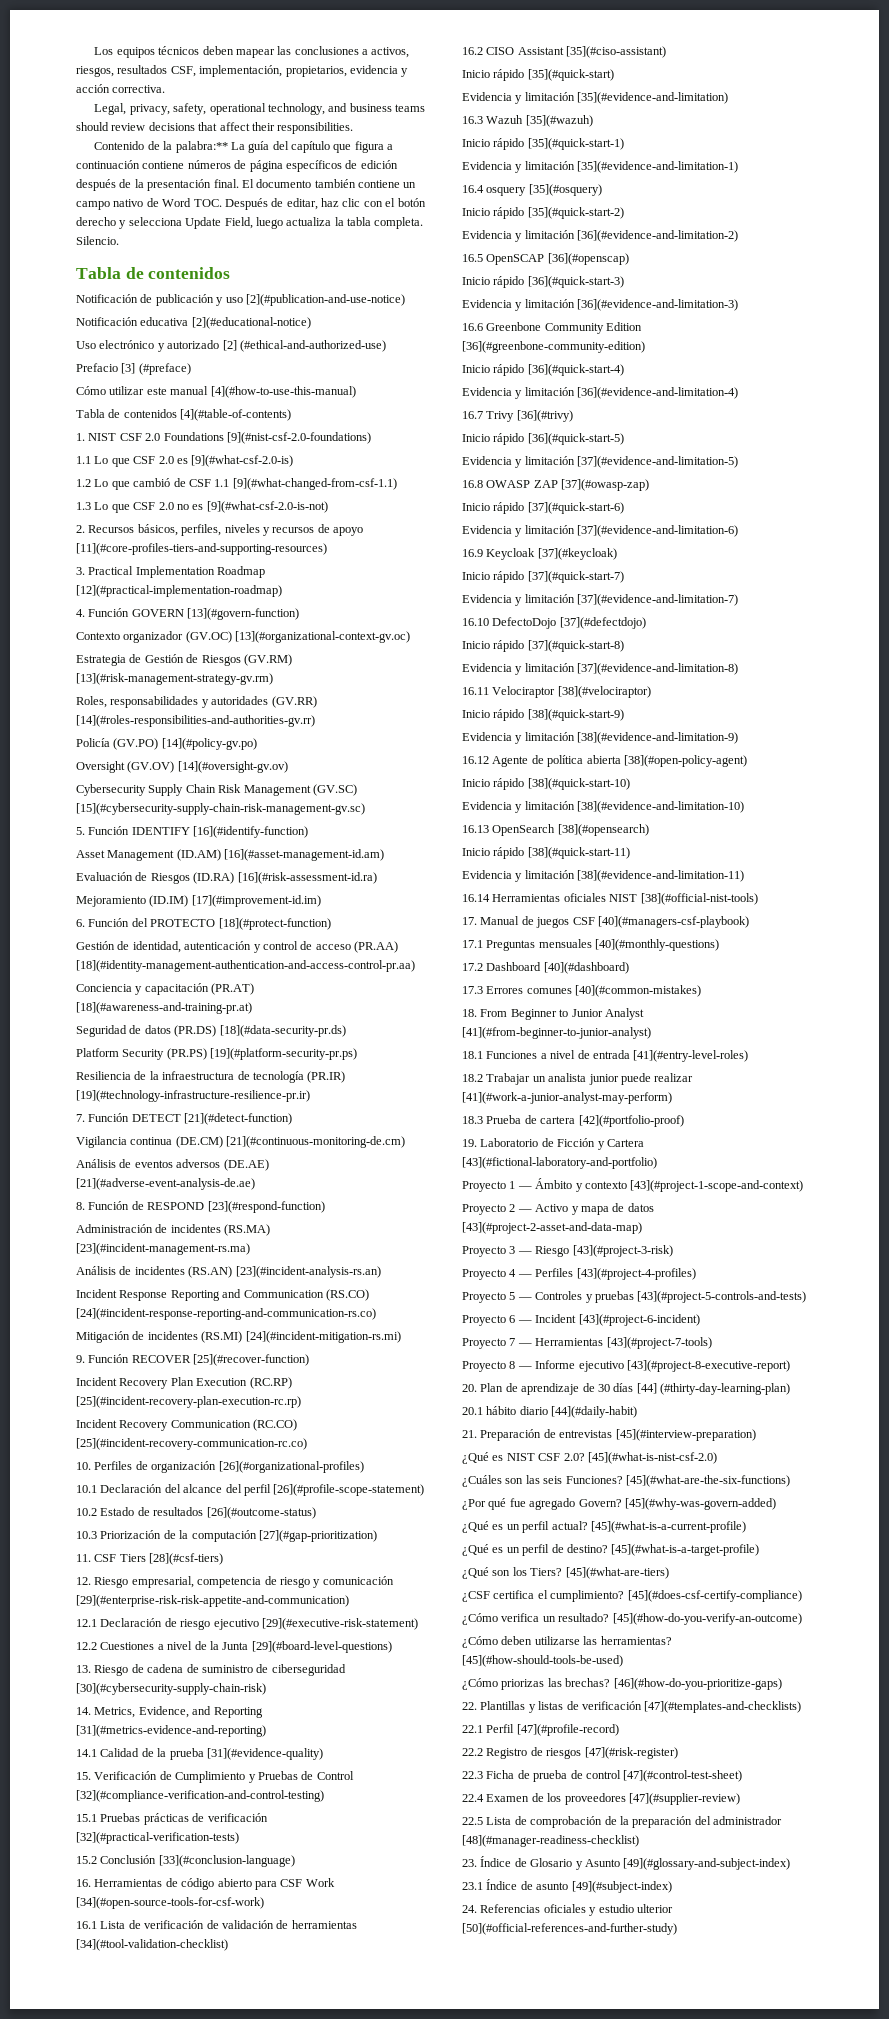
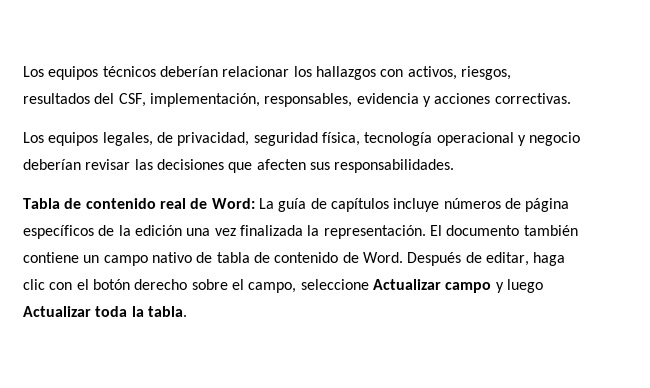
- Los equipos técnicos deben mapear las conclusiones a activos, riesgos, resultados CSF, implementación, propietarios, evidencia y acción correctiva.
- Legal, privacy, safety, operational technology, and business teams should review decisions that affect their responsibilities.
- Contenido de la palabra:** La guía del capítulo que figura a continuación contiene números de página específicos de edición después de la presentación final.
+ Los equipos técnicos deberían relacionar los hallazgos con activos, riesgos, resultados del CSF, implementación, responsables, evidencia y acciones correctivas.
+ Los equipos legales, de privacidad, seguridad física, tecnología operacional y negocio deberían revisar las decisiones que afecten sus responsabilidades.
+ Tabla de contenido real de Word: La guía de capítulos incluye números de página específicos de la edición una vez finalizada la representación.
- El documento también contiene un campo nativo de Word TOC. Después de editar, haz clic con el botón derecho y selecciona Update Field, luego actualiza la tabla completa. Silencio.
- Tabla de contenidos
- Notificación de publicación y uso [2](#publication-and-use-notice)
- Notificación educativa [2](#educational-notice)
- Uso electrónico y autorizado [2] (#ethical-and-authorized-use)
- Prefacio [3] (#preface)
- Cómo utilizar este manual [4](#how-to-use-this-manual)
- Tabla de contenidos [4](#table-of-contents)
- 1. NIST CSF 2.0 Foundations [9](#nist-csf-2.0-foundations)
- 1.1 Lo que CSF 2.0 es [9](#what-csf-2.0-is)
- 1.2 Lo que cambió de CSF 1.1 [9](#what-changed-from-csf-1.1)
- 1.3 Lo que CSF 2.0 no es [9](#what-csf-2.0-is-not)
- 2. Recursos básicos, perfiles, niveles y recursos de apoyo [11](#core-profiles-tiers-and-supporting-resources)
- 3. Practical Implementation Roadmap [12](#practical-implementation-roadmap)
- 4. Función GOVERN [13](#govern-function)
- Contexto organizador (GV.OC) [13](#organizational-context-gv.oc)
- Estrategia de Gestión de Riesgos (GV.RM) [13](#risk-management-strategy-gv.rm)
- Roles, responsabilidades y autoridades (GV.RR) [14](#roles-responsibilities-and-authorities-gv.rr)
- Policía (GV.PO) [14](#policy-gv.po)
- Oversight (GV.OV) [14](#oversight-gv.ov)
- Cybersecurity Supply Chain Risk Management (GV.SC) [15](#cybersecurity-supply-chain-risk-management-gv.sc)
- 5. Función IDENTIFY [16](#identify-function)
- Asset Management (ID.AM) [16](#asset-management-id.am)
- Evaluación de Riesgos (ID.RA) [16](#risk-assessment-id.ra)
- Mejoramiento (ID.IM) [17](#improvement-id.im)
- 6. Función del PROTECTO [18](#protect-function)
- Gestión de identidad, autenticación y control de acceso (PR.AA) [18](#identity-management-authentication-and-access-control-pr.aa)
- Conciencia y capacitación (PR.AT) [18](#awareness-and-training-pr.at)
- Seguridad de datos (PR.DS) [18](#data-security-pr.ds)
- Platform Security (PR.PS) [19](#platform-security-pr.ps)
- Resiliencia de la infraestructura de tecnología (PR.IR) [19](#technology-infrastructure-resilience-pr.ir)
- 7. Función DETECT [21](#detect-function)
- Vigilancia continua (DE.CM) [21](#continuous-monitoring-de.cm)
- Análisis de eventos adversos (DE.AE) [21](#adverse-event-analysis-de.ae)
- 8. Función de RESPOND [23](#respond-function)
- Administración de incidentes (RS.MA) [23](#incident-management-rs.ma)
- Análisis de incidentes (RS.AN) [23](#incident-analysis-rs.an)
- Incident Response Reporting and Communication (RS.CO) [24](#incident-response-reporting-and-communication-rs.co)
- Mitigación de incidentes (RS.MI) [24](#incident-mitigation-rs.mi)
- 9. Función RECOVER [25](#recover-function)
- Incident Recovery Plan Execution (RC.RP) [25](#incident-recovery-plan-execution-rc.rp)
- Incident Recovery Communication (RC.CO) [25](#incident-recovery-communication-rc.co)
- 10. Perfiles de organización [26](#organizational-profiles)
- 10.1 Declaración del alcance del perfil [26](#profile-scope-statement)
- 10.2 Estado de resultados [26](#outcome-status)
- 10.3 Priorización de la computación [27](#gap-prioritization)
- 11. CSF Tiers [28](#csf-tiers)
- 12. Riesgo empresarial, competencia de riesgo y comunicación [29](#enterprise-risk-risk-appetite-and-communication)
- 12.1 Declaración de riesgo ejecutivo [29](#executive-risk-statement)
- 12.2 Cuestiones a nivel de la Junta [29](#board-level-questions)
- 13. Riesgo de cadena de suministro de ciberseguridad [30](#cybersecurity-supply-chain-risk)
- 14. Metrics, Evidence, and Reporting [31](#metrics-evidence-and-reporting)
- 14.1 Calidad de la prueba [31](#evidence-quality)
- 15. Verificación de Cumplimiento y Pruebas de Control [32](#compliance-verification-and-control-testing)
- 15.1 Pruebas prácticas de verificación [32](#practical-verification-tests)
- 15.2 Conclusión [33](#conclusion-language)
- 16. Herramientas de código abierto para CSF Work [34](#open-source-tools-for-csf-work)
- 16.1 Lista de verificación de validación de herramientas [34](#tool-validation-checklist)
- 16.2 CISO Assistant [35](#ciso-assistant)
- Inicio rápido [35](#quick-start)
- Evidencia y limitación [35](#evidence-and-limitation)
- 16.3 Wazuh [35](#wazuh)
- Inicio rápido [35](#quick-start-1)
- Evidencia y limitación [35](#evidence-and-limitation-1)
- 16.4 osquery [35](#osquery)
- Inicio rápido [35](#quick-start-2)
- Evidencia y limitación [36](#evidence-and-limitation-2)
- 16.5 OpenSCAP [36](#openscap)
- Inicio rápido [36](#quick-start-3)
- Evidencia y limitación [36](#evidence-and-limitation-3)
- 16.6 Greenbone Community Edition [36](#greenbone-community-edition)
- Inicio rápido [36](#quick-start-4)
- Evidencia y limitación [36](#evidence-and-limitation-4)
- 16.7 Trivy [36](#trivy)
- Inicio rápido [36](#quick-start-5)
- Evidencia y limitación [37](#evidence-and-limitation-5)
- 16.8 OWASP ZAP [37](#owasp-zap)
- Inicio rápido [37](#quick-start-6)
- Evidencia y limitación [37](#evidence-and-limitation-6)
- 16.9 Keycloak [37](#keycloak)
- Inicio rápido [37](#quick-start-7)
- Evidencia y limitación [37](#evidence-and-limitation-7)
- 16.10 DefectoDojo [37](#defectdojo)
- Inicio rápido [37](#quick-start-8)
- Evidencia y limitación [37](#evidence-and-limitation-8)
- 16.11 Velociraptor [38](#velociraptor)
- Inicio rápido [38](#quick-start-9)
- Evidencia y limitación [38](#evidence-and-limitation-9)
- 16.12 Agente de política abierta [38](#open-policy-agent)
- Inicio rápido [38](#quick-start-10)
- Evidencia y limitación [38](#evidence-and-limitation-10)
- 16.13 OpenSearch [38](#opensearch)
- Inicio rápido [38](#quick-start-11)
- Evidencia y limitación [38](#evidence-and-limitation-11)
- 16.14 Herramientas oficiales NIST [38](#official-nist-tools)
- 17. Manual de juegos CSF [40](#managers-csf-playbook)
- 17.1 Preguntas mensuales [40](#monthly-questions)
- 17.2 Dashboard [40](#dashboard)
- 17.3 Errores comunes [40](#common-mistakes)
- 18. From Beginner to Junior Analyst [41](#from-beginner-to-junior-analyst)
- 18.1 Funciones a nivel de entrada [41](#entry-level-roles)
- 18.2 Trabajar un analista junior puede realizar [41](#work-a-junior-analyst-may-perform)
- 18.3 Prueba de cartera [42](#portfolio-proof)
- 19. Laboratorio de Ficción y Cartera [43](#fictional-laboratory-and-portfolio)
- Proyecto 1 — Ámbito y contexto [43](#project-1-scope-and-context)
- Proyecto 2 — Activo y mapa de datos [43](#project-2-asset-and-data-map)
- Proyecto 3 — Riesgo [43](#project-3-risk)
- Proyecto 4 — Perfiles [43](#project-4-profiles)
- Proyecto 5 — Controles y pruebas [43](#project-5-controls-and-tests)
- Proyecto 6 — Incident [43](#project-6-incident)
- Proyecto 7 — Herramientas [43](#project-7-tools)
- Proyecto 8 — Informe ejecutivo [43](#project-8-executive-report)
- 20. Plan de aprendizaje de 30 días [44] (#thirty-day-learning-plan)
- 20.1 hábito diario [44](#daily-habit)
- 21. Preparación de entrevistas [45](#interview-preparation)
- ¿Qué es NIST CSF 2.0? [45](#what-is-nist-csf-2.0)
- ¿Cuáles son las seis Funciones? [45](#what-are-the-six-functions)
- ¿Por qué fue agregado Govern? [45](#why-was-govern-added)
- ¿Qué es un perfil actual? [45](#what-is-a-current-profile)
- ¿Qué es un perfil de destino? [45](#what-is-a-target-profile)
- ¿Qué son los Tiers? [45](#what-are-tiers)
- ¿CSF certifica el cumplimiento? [45](#does-csf-certify-compliance)
- ¿Cómo verifica un resultado? [45](#how-do-you-verify-an-outcome)
- ¿Cómo deben utilizarse las herramientas? [45](#how-should-tools-be-used)
- ¿Cómo priorizas las brechas? [46](#how-do-you-prioritize-gaps)
- 22. Plantillas y listas de verificación [47](#templates-and-checklists)
- 22.1 Perfil [47](#profile-record)
- 22.2 Registro de riesgos [47](#risk-register)
- 22.3 Ficha de prueba de control [47](#control-test-sheet)
- 22.4 Examen de los proveedores [47](#supplier-review)
- 22.5 Lista de comprobación de la preparación del administrador [48](#manager-readiness-checklist)
- 23. Índice de Glosario y Asunto [49](#glossary-and-subject-index)
- 23.1 Índice de asunto [49](#subject-index)
- 24. Referencias oficiales y estudio ulterior [50](#official-references-and-further-study)
+ El documento también contiene un campo nativo de tabla de contenido de Word. Después de editar, haga clic con el botón derecho sobre el campo, seleccione Actualizar campo y luego Actualizar toda la tabla.

